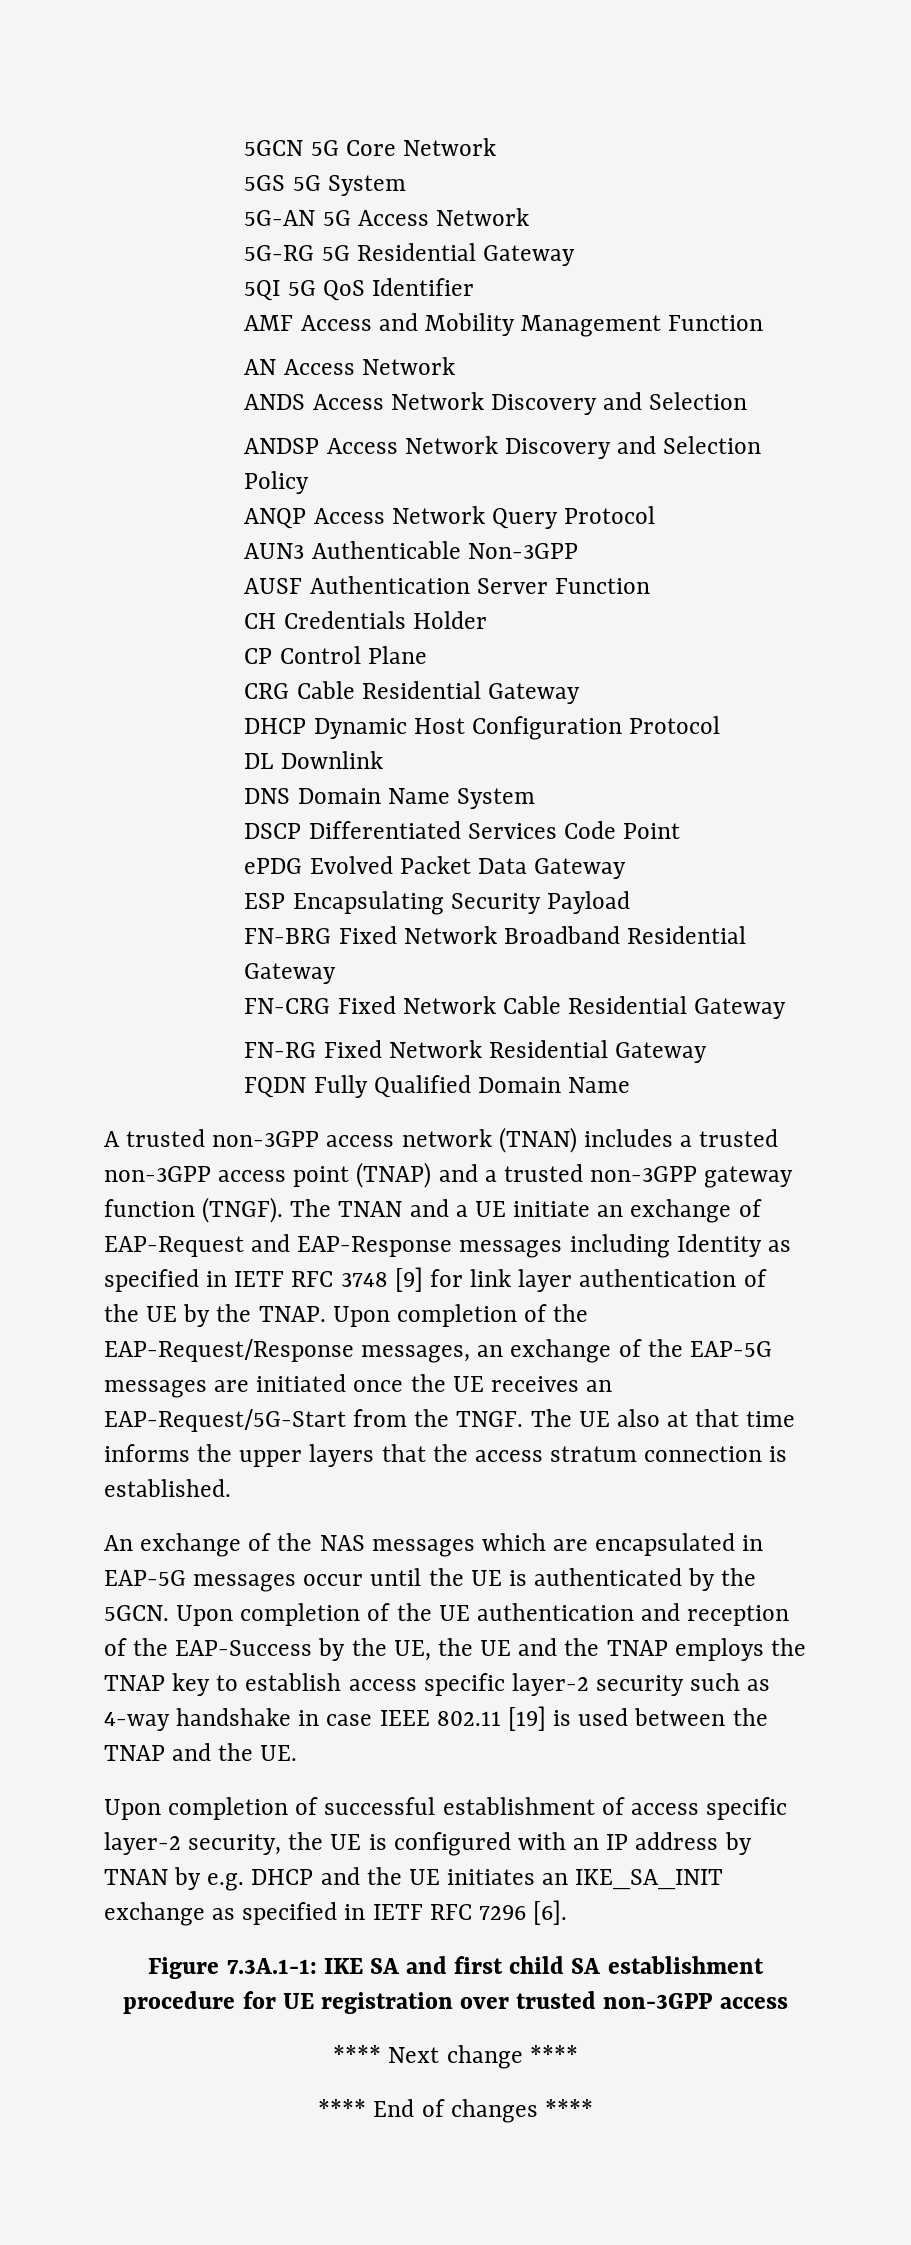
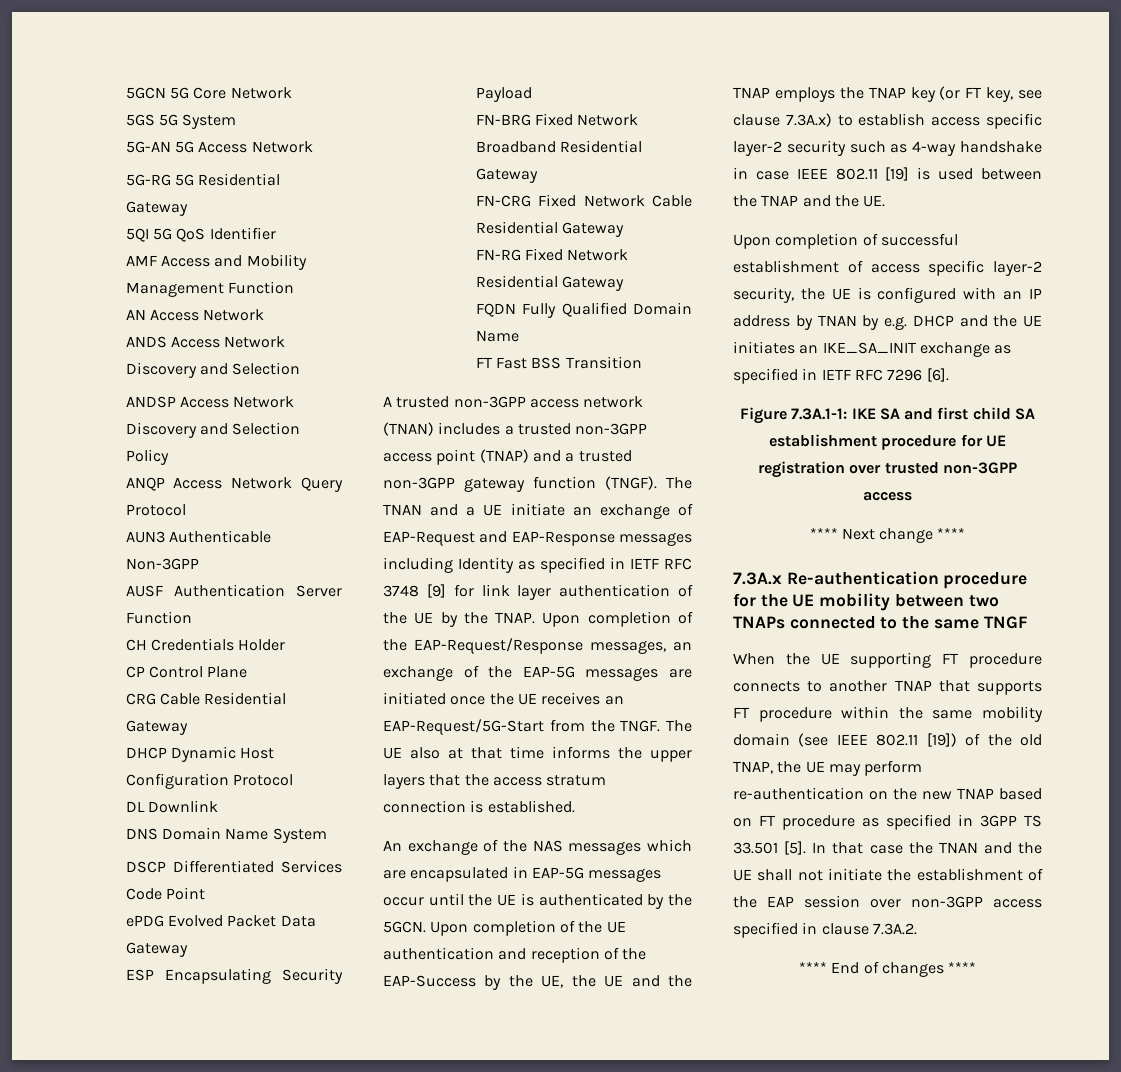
+ FT Fast BSS Transition
- Upon completion of the UE authentication and reception of the EAP-Success by the UE, the UE and the TNAP employs the TNAP key to establish access specific layer-2 security such as 4-way handshake in case IEEE 802.11 [19] is used between the TNAP and the UE.
+ Upon completion of the UE authentication and reception of the EAP-Success by the UE, the UE and the TNAP employs the TNAP key (or FT key, see clause 7.3A.x) to establish access specific layer-2 security such as 4-way handshake in case IEEE 802.11 [19] is used between the TNAP and the UE.
+ 7.3A.x Re-authentication procedure for the UE mobility between two TNAPs connected to the same TNGF
+ When the UE supporting FT procedure connects to another TNAP that supports FT procedure within the same mobility domain (see IEEE 802.11 [19]) of the old TNAP, the UE may perform re-authentication on the new TNAP based on FT procedure as specified in 3GPP TS 33.501 [5]. In that case the TNAN and the UE shall not initiate the establishment of the EAP session over non-3GPP access specified in clause 7.3A.2.

